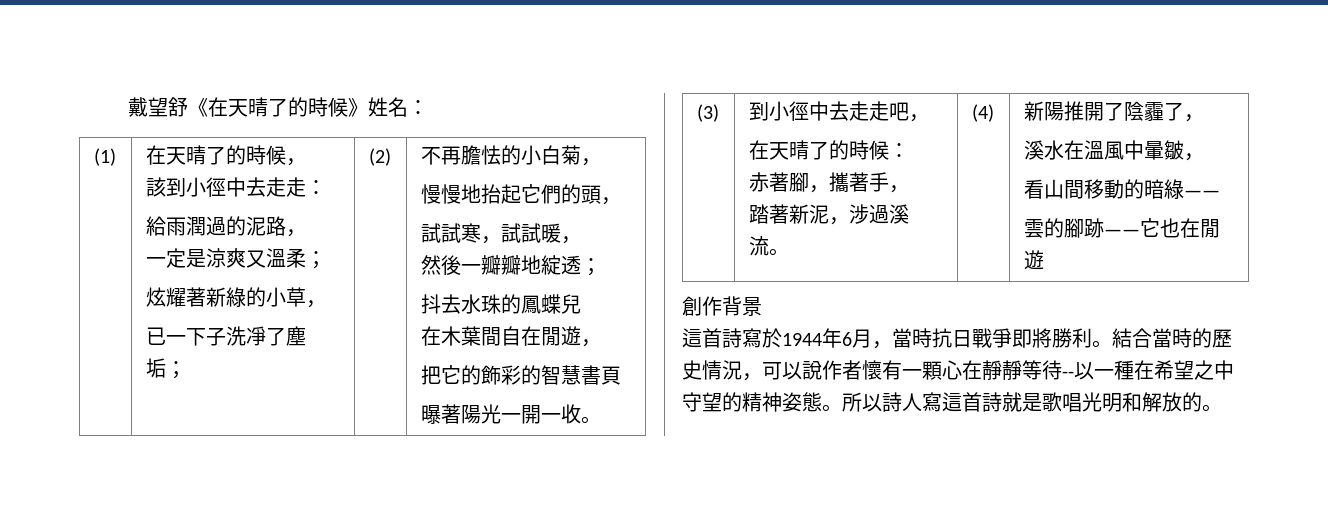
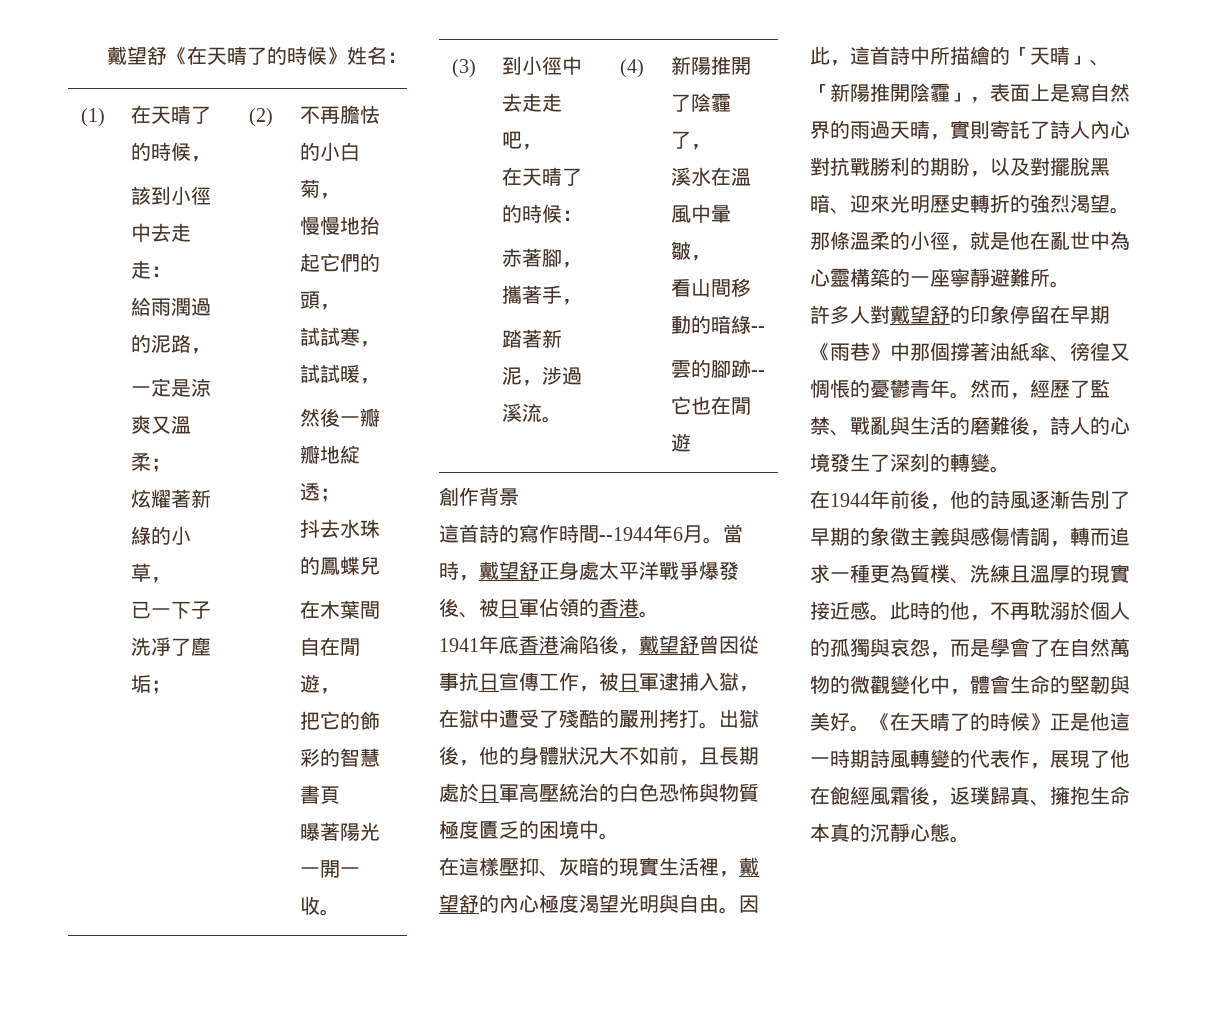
  (3) | 到小徑中去走走吧，
  在天晴了的時候：
  赤著腳，攜著手，
  踏著新泥，涉過溪流。 | (4) | 新陽推開了陰霾了，
  溪水在溫風中暈皺，
- 看山間移動的暗綠——
- 雲的腳跡——它也在閒遊
+ 看山間移動的暗綠--
+ 雲的腳跡--它也在閒遊
- 這首詩寫於1944年6月，當時抗日戰爭即將勝利。結合當時的歷史情況，可以說作者懷有一顆心在靜靜等待--以一種在希望之中守望的精神姿態。所以詩人寫這首詩就是歌唱光明和解放的。
+ 這首詩的寫作時間--1944年6月。當時，戴望舒正身處太平洋戰爭爆發後、被日軍佔領的香港。
+ 1941年底香港淪陷後，戴望舒曾因從事抗日宣傳工作，被日軍逮捕入獄，在獄中遭受了殘酷的嚴刑拷打。出獄後，他的身體狀況大不如前，且長期處於日軍高壓統治的白色恐怖與物質極度匱乏的困境中。
+ 在這樣壓抑、灰暗的現實生活裡，戴望舒的內心極度渴望光明與自由。因此，這首詩中所描繪的「天晴」、「新陽推開陰霾」，表面上是寫自然界的雨過天晴，實則寄託了詩人內心對抗戰勝利的期盼，以及對擺脫黑暗、迎來光明歷史轉折的強烈渴望。那條溫柔的小徑，就是他在亂世中為心靈構築的一座寧靜避難所。
+ 許多人對戴望舒的印象停留在早期《雨巷》中那個撐著油紙傘、徬徨又惆悵的憂鬱青年。然而，經歷了監禁、戰亂與生活的磨難後，詩人的心境發生了深刻的轉變。
+ 在1944年前後，他的詩風逐漸告別了早期的象徵主義與感傷情調，轉而追求一種更為質樸、洗練且溫厚的現實接近感。此時的他，不再耽溺於個人的孤獨與哀怨，而是學會了在自然萬物的微觀變化中，體會生命的堅韌與美好。《在天晴了的時候》正是他這一時期詩風轉變的代表作，展現了他在飽經風霜後，返璞歸真、擁抱生命本真的沉靜心態。

